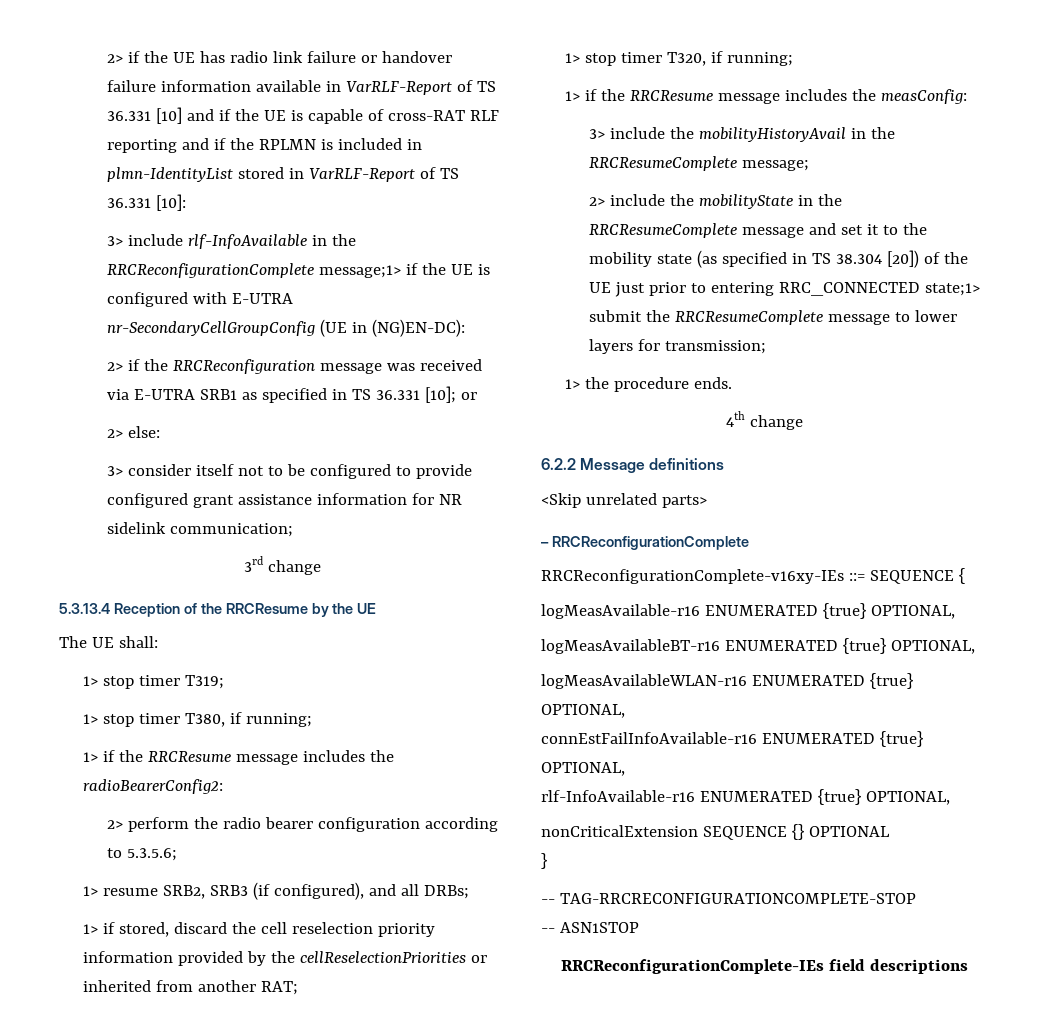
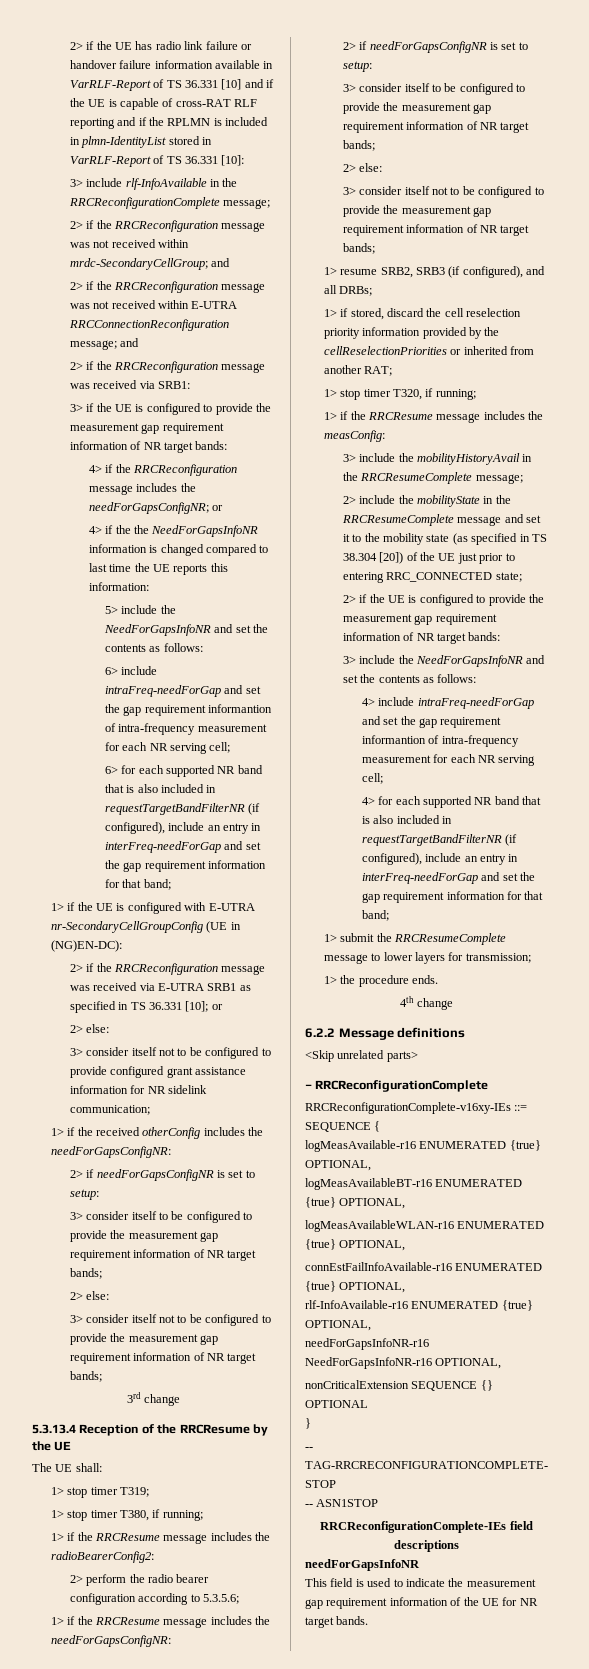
- 3> include rlf-InfoAvailable in the RRCReconfigurationComplete message;1> if the UE is configured with E-UTRA nr-SecondaryCellGroupConfig (UE in (NG)EN-DC):
+ 3> include rlf-InfoAvailable in the RRCReconfigurationComplete message;
+ 2> if the RRCReconfiguration message was not received within mrdc-SecondaryCellGroup; and
+ 2> if the RRCReconfiguration message was not received within E-UTRA RRCConnectionReconfiguration message; and
+ 2> if the RRCReconfiguration message was received via SRB1:
+ 3> if the UE is configured to provide the measurement gap requirement information of NR target bands:
+ 4> if the RRCReconfiguration message includes the needForGapsConfigNR; or
+ 4> if the the NeedForGapsInfoNR information is changed compared to last time the UE reports this information:
+ 5> include the NeedForGapsInfoNR and set the contents as follows:
+ 6> include intraFreq-needForGap and set the gap requirement informantion of intra-frequency measurement for each NR serving cell;
+ 6> for each supported NR band that is also included in requestTargetBandFilterNR (if configured), include an entry in interFreq-needForGap and set the gap requirement information for that band;
+ 1> if the UE is configured with E-UTRA nr-SecondaryCellGroupConfig (UE in (NG)EN-DC):
+ 1> if the received otherConfig includes the needForGapsConfigNR:
+ 2> if needForGapsConfigNR is set to setup:
+ 3> consider itself to be configured to provide the measurement gap requirement information of NR target bands;
+ 2> else:
+ 3> consider itself not to be configured to provide the measurement gap requirement information of NR target bands;
+ 1> if the RRCResume message includes the needForGapsConfigNR:
+ 2> if needForGapsConfigNR is set to setup:
+ 3> consider itself to be configured to provide the measurement gap requirement information of NR target bands;
+ 2> else:
+ 3> consider itself not to be configured to provide the measurement gap requirement information of NR target bands;
- 2> include the mobilityState in the RRCResumeComplete message and set it to the mobility state (as specified in TS 38.304 [20]) of the UE just prior to entering RRC_CONNECTED state;1> submit the RRCResumeComplete message to lower layers for transmission;
+ 2> include the mobilityState in the RRCResumeComplete message and set it to the mobility state (as specified in TS 38.304 [20]) of the UE just prior to entering RRC_CONNECTED state;
+ 2> if the UE is configured to provide the measurement gap requirement information of NR target bands:
+ 3> include the NeedForGapsInfoNR and set the contents as follows:
+ 4> include intraFreq-needForGap and set the gap requirement informantion of intra-frequency measurement for each NR serving cell;
+ 4> for each supported NR band that is also included in requestTargetBandFilterNR (if configured), include an entry in interFreq-needForGap and set the gap requirement information for that band;
+ 1> submit the RRCResumeComplete message to lower layers for transmission;
+ needForGapsInfoNR-r16 NeedForGapsInfoNR-r16 OPTIONAL,
+ needForGapsInfoNR
+ This field is used to indicate the measurement gap requirement information of the UE for NR target bands.

